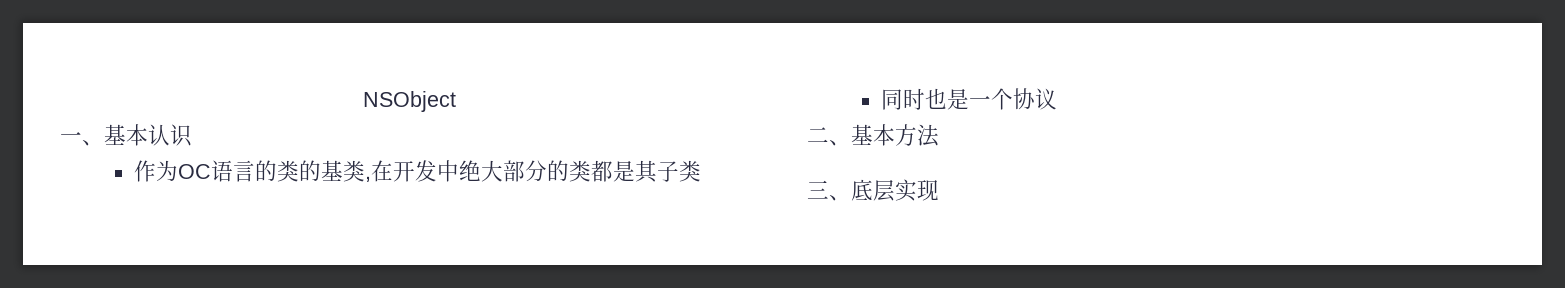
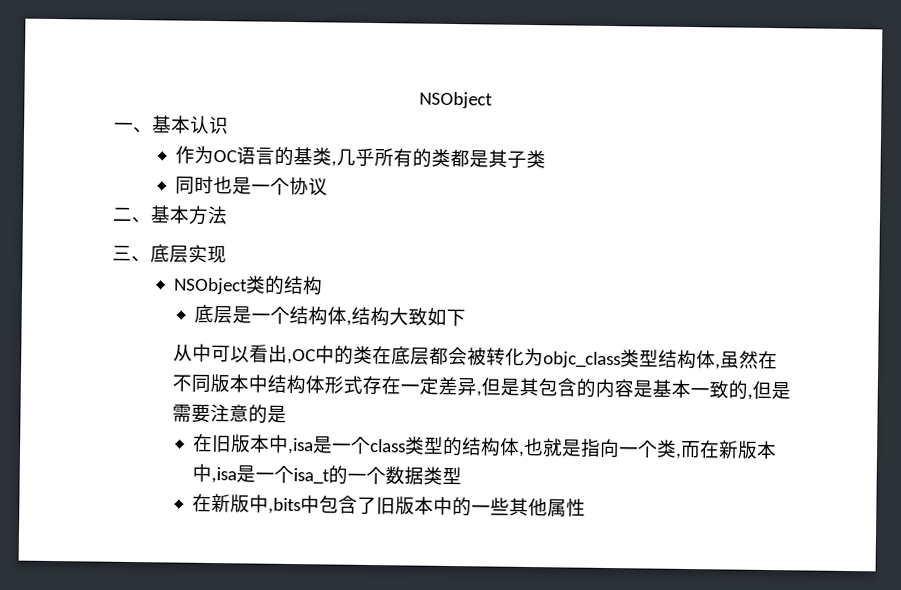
- 作为OC语言的类的基类,在开发中绝大部分的类都是其子类
+ 作为OC语言的基类,几乎所有的类都是其子类
+ NSObject类的结构
+ 底层是一个结构体,结构大致如下
+ 从中可以看出,OC中的类在底层都会被转化为objc_class类型结构体,虽然在不同版本中结构体形式存在一定差异,但是其包含的内容是基本一致的,但是需要注意的是
+ 在旧版本中,isa是一个class类型的结构体,也就是指向一个类,而在新版本中,isa是一个isa_t的一个数据类型
+ 在新版中,bits中包含了旧版本中的一些其他属性

